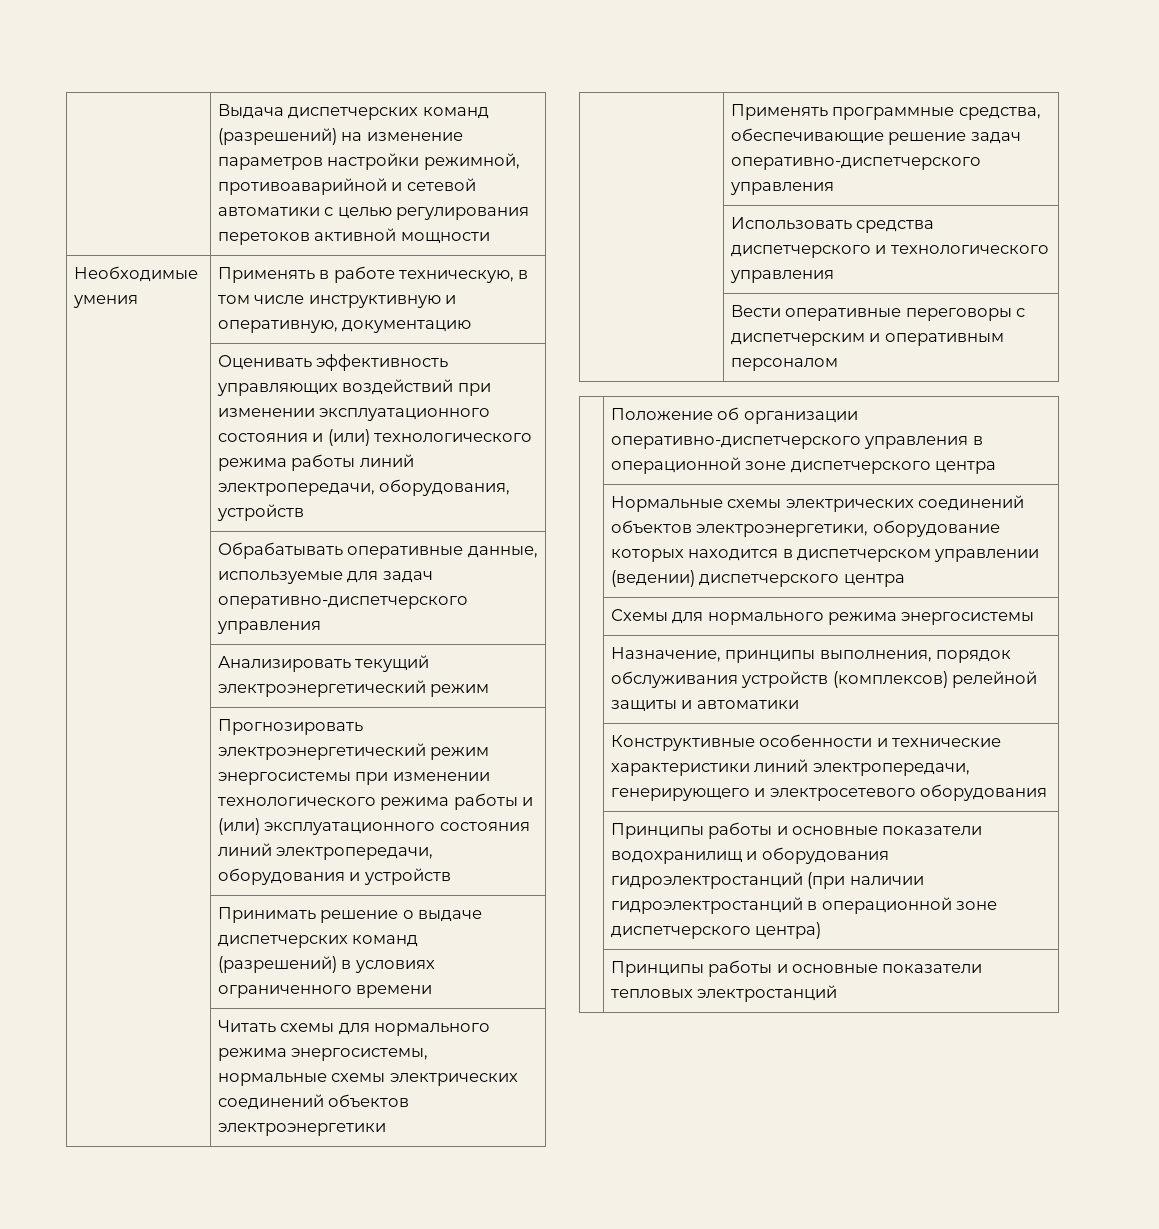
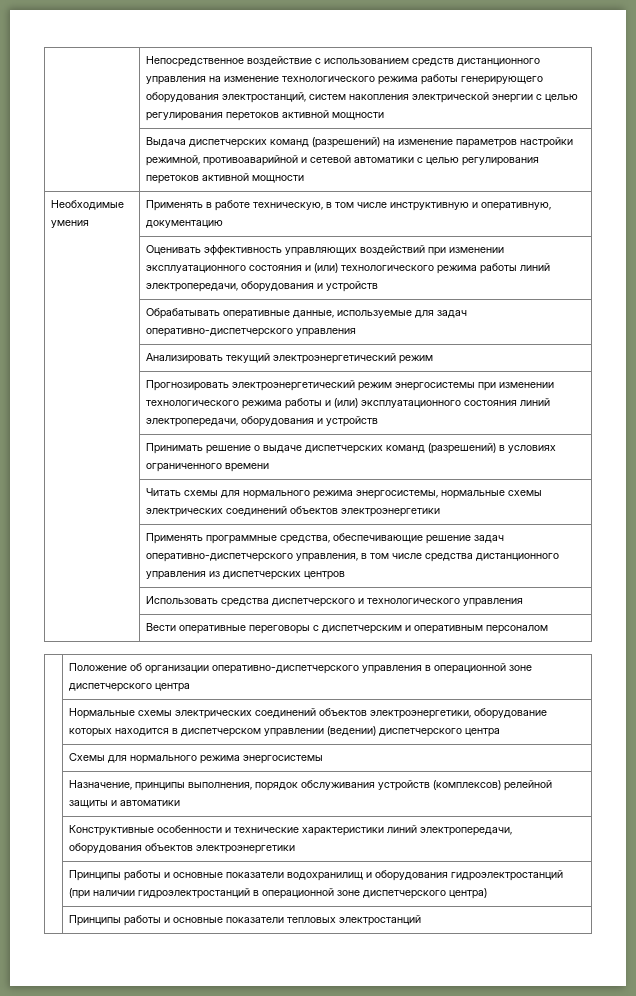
+ | Непосредственное воздействие с использованием средств дистанционного управления на изменение технологического режима работы генерирующего оборудования электростанций, систем накопления электрической энергии с целью регулирования перетоков активной мощности
- | Оценивать эффективность управляющих воздействий при изменении эксплуатационного состояния и (или) технологического режима работы линий электропередачи, оборудования, устройств
+ | Оценивать эффективность управляющих воздействий при изменении эксплуатационного состояния и (или) технологического режима работы линий электропередачи, оборудования и устройств
- | Применять программные средства, обеспечивающие решение задач оперативно-диспетчерского управления
+ | Применять программные средства, обеспечивающие решение задач оперативно-диспетчерского управления, в том числе средства дистанционного управления из диспетчерских центров
- | Конструктивные особенности и технические характеристики линий электропередачи, генерирующего и электросетевого оборудования
+ | Конструктивные особенности и технические характеристики линий электропередачи, оборудования объектов электроэнергетики

